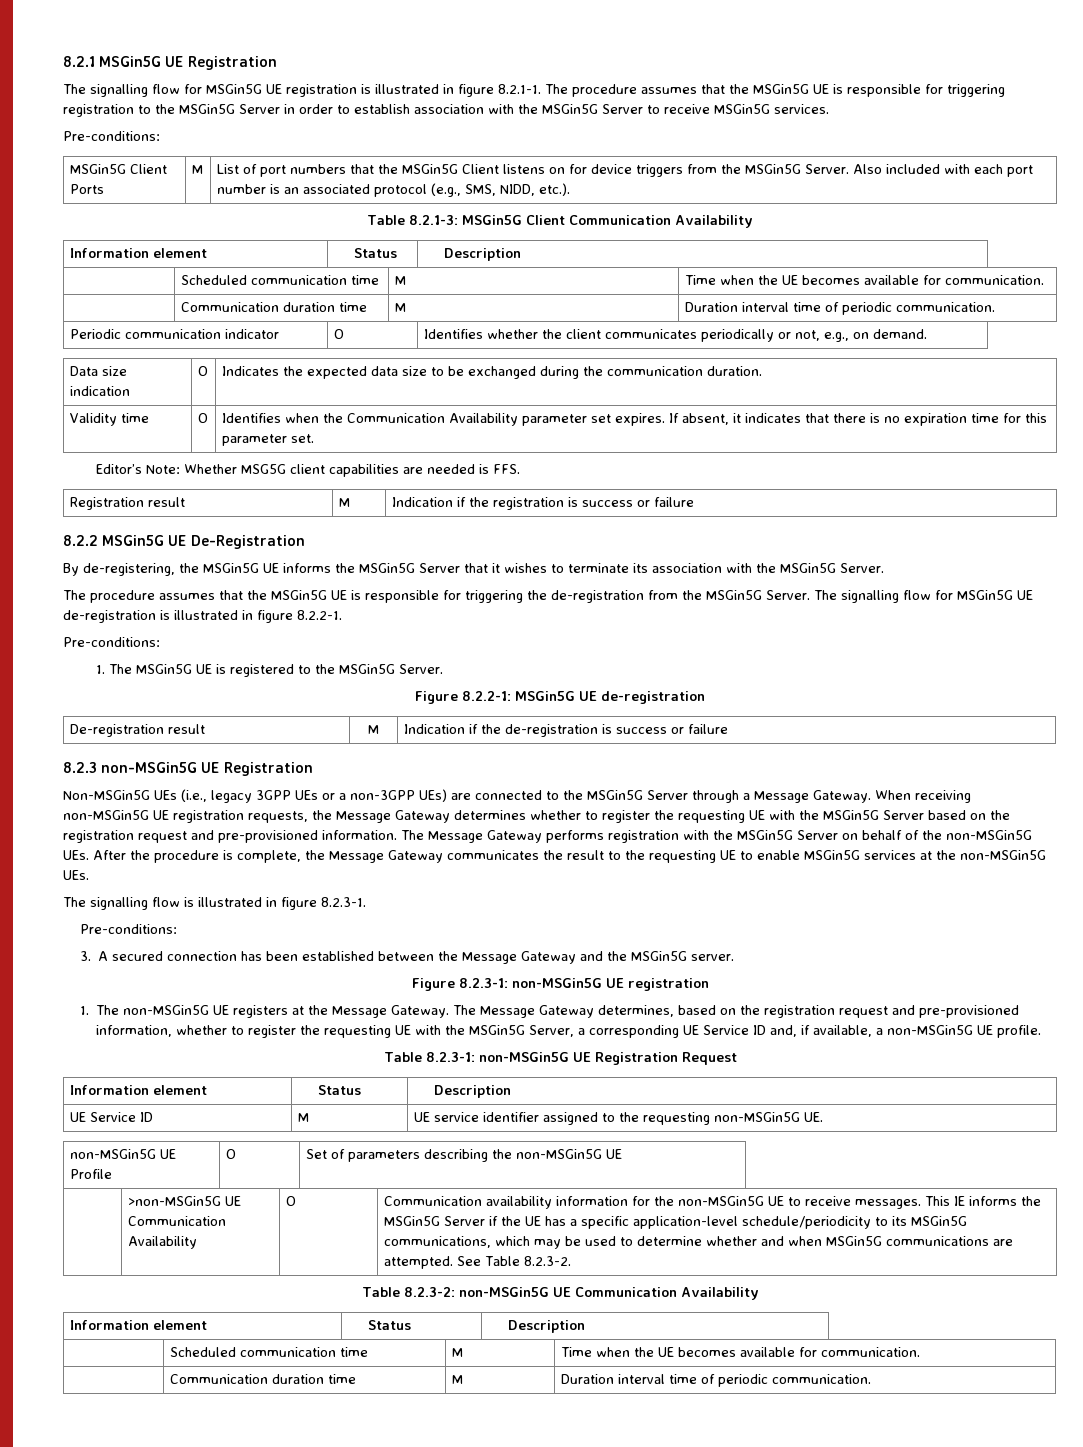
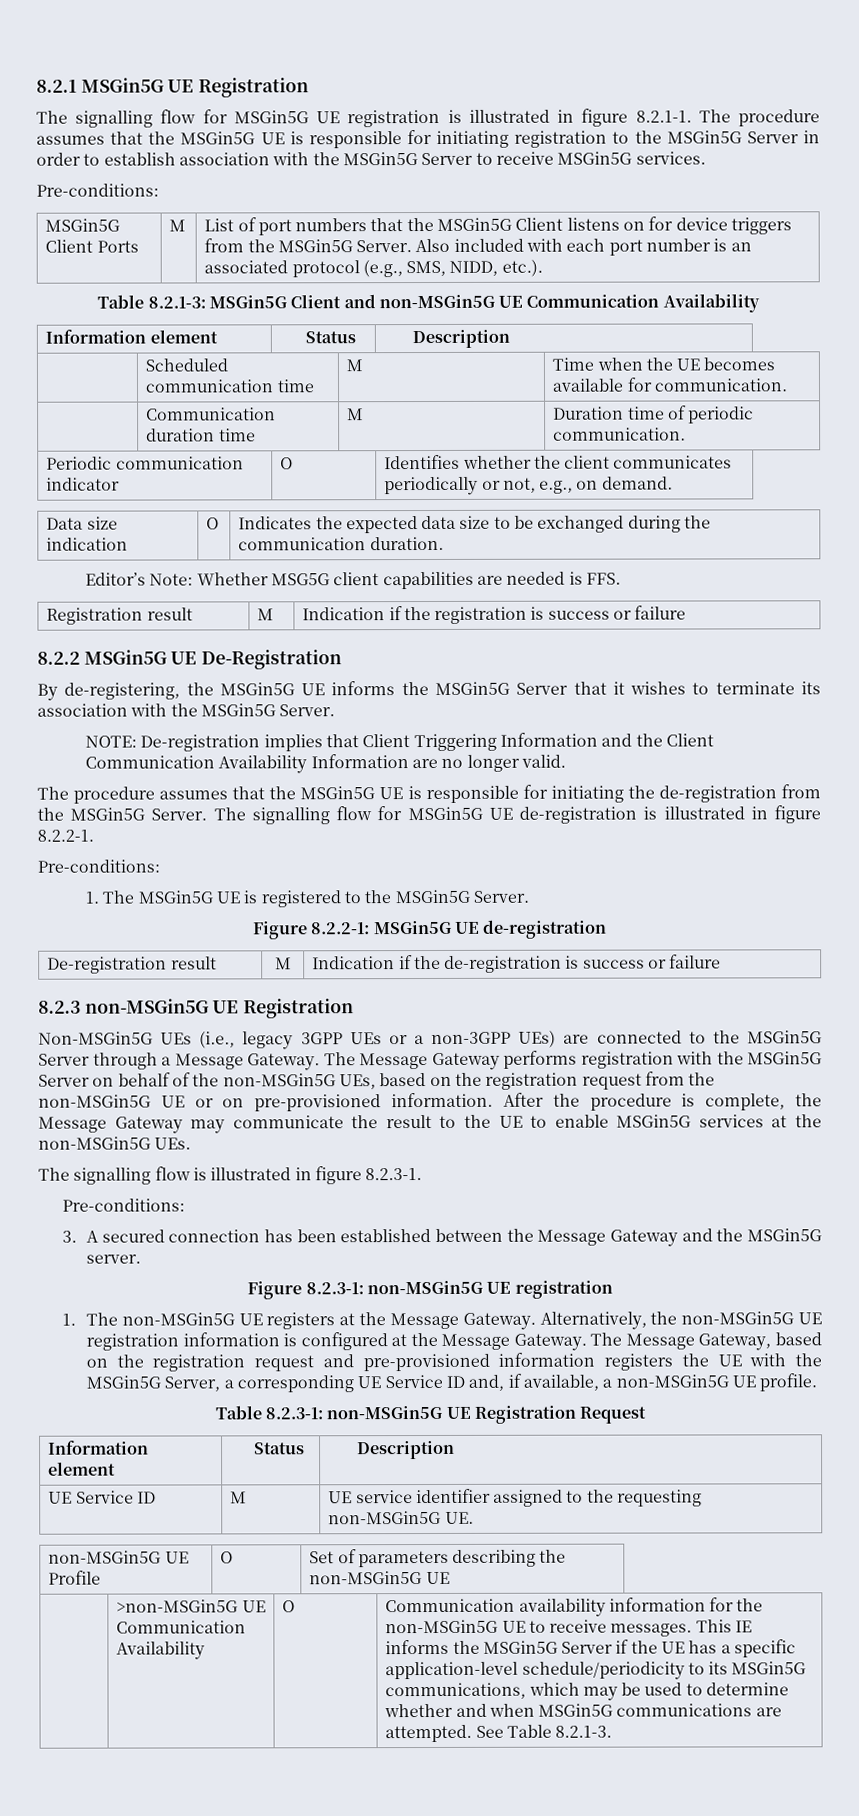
- The signalling flow for MSGin5G UE registration is illustrated in figure 8.2.1-1. The procedure assumes that the MSGin5G UE is responsible for triggering registration to the MSGin5G Server in order to establish association with the MSGin5G Server to receive MSGin5G services.
+ The signalling flow for MSGin5G UE registration is illustrated in figure 8.2.1-1. The procedure assumes that the MSGin5G UE is responsible for initiating registration to the MSGin5G Server in order to establish association with the MSGin5G Server to receive MSGin5G services.
- Table 8.2.1-3: MSGin5G Client Communication Availability
+ Table 8.2.1-3: MSGin5G Client and non-MSGin5G UE Communication Availability
  Information element | Status | Description
  | Scheduled communication time | M | Time when the UE becomes available for communication.
- | Communication duration time | M | Duration interval time of periodic communication.
+ | Communication duration time | M | Duration time of periodic communication.
- Validity time | O | Identifies when the Communication Availability parameter set expires. If absent, it indicates that there is no expiration time for this parameter set.
+ NOTE: De-registration implies that Client Triggering Information and the Client Communication Availability Information are no longer valid.
- The procedure assumes that the MSGin5G UE is responsible for triggering the de-registration from the MSGin5G Server.
+ The procedure assumes that the MSGin5G UE is responsible for initiating the de-registration from the MSGin5G Server.
- When receiving non-MSGin5G UE registration requests, the Message Gateway determines whether to register the requesting UE with the MSGin5G Server based on the registration request and pre-provisioned information.
- The Message Gateway performs registration with the MSGin5G Server on behalf of the non-MSGin5G UEs. After the procedure is complete, the Message Gateway communicates the result to the requesting UE to enable MSGin5G services at the non-MSGin5G UEs.
+ The Message Gateway performs registration with the MSGin5G Server on behalf of the non-MSGin5G UEs, based on the registration request from the non-MSGin5G UE or on pre-provisioned information. After the procedure is complete, the Message Gateway may communicate the result to the UE to enable MSGin5G services at the non-MSGin5G UEs.
- The Message Gateway determines, based on the registration request and pre-provisioned information, whether to register the requesting UE with the MSGin5G Server, a corresponding UE Service ID and, if available, a non-MSGin5G UE profile.
+ Alternatively, the non-MSGin5G UE registration information is configured at the Message Gateway. The Message Gateway, based on the registration request and pre-provisioned information registers the UE with the MSGin5G Server, a corresponding UE Service ID and, if available, a non-MSGin5G UE profile.
- See Table 8.2.3-2.
- Table 8.2.3-2: non-MSGin5G UE Communication Availability
- Information element | Status | Description
- | Scheduled communication time | M | Time when the UE becomes available for communication.
- | Communication duration time | M | Duration interval time of periodic communication.
+ See Table 8.2.1-3.

